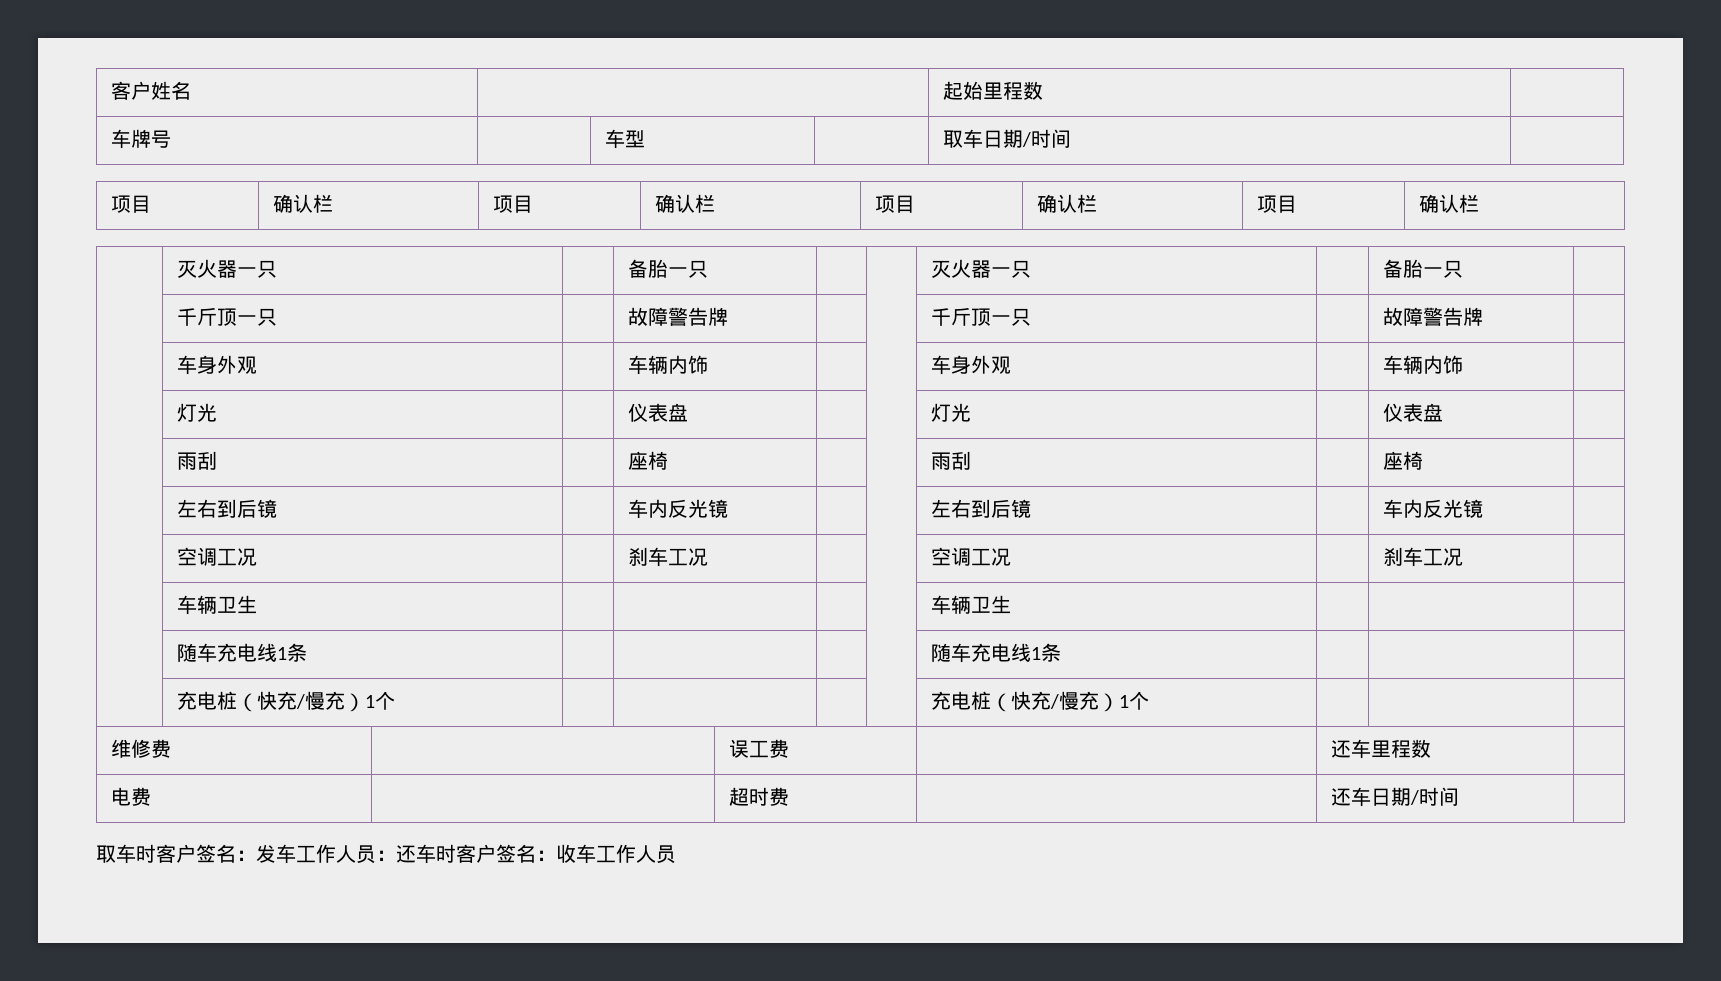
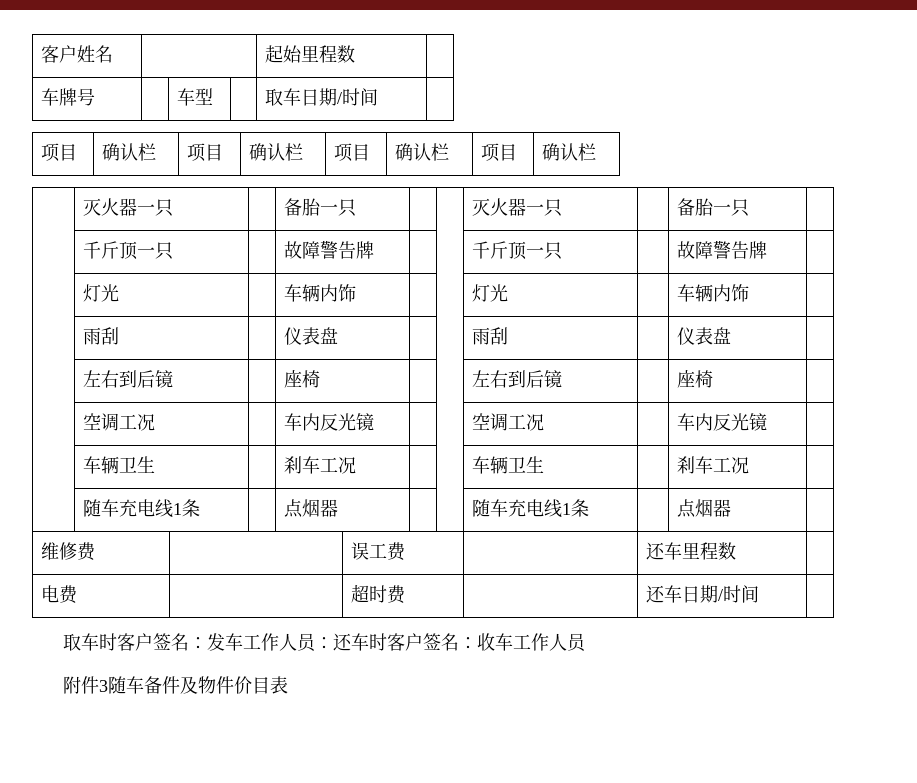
- | 车身外观 | | 车辆内饰 | | | 车身外观 | | 车辆内饰 |
+ | 灯光 | | 车辆内饰 | | | 灯光 | | 车辆内饰 |
- | 灯光 | | 仪表盘 | | | 灯光 | | 仪表盘 |
- | 雨刮 | | 座椅 | | | 雨刮 | | 座椅 |
- | 左右到后镜 | | 车内反光镜 | | | 左右到后镜 | | 车内反光镜 |
- | 空调工况 | | 刹车工况 | | | 空调工况 | | 刹车工况 |
- | 车辆卫生 | | | | | 车辆卫生 | | |
- | 随车充电线1条 | | | | | 随车充电线1条 | | |
- | 充电桩（快充/慢充）1个 | | | | | 充电桩（快充/慢充）1个 | | |
+ | 雨刮 | | 仪表盘 | | | 雨刮 | | 仪表盘 |
+ | 左右到后镜 | | 座椅 | | | 左右到后镜 | | 座椅 |
+ | 空调工况 | | 车内反光镜 | | | 空调工况 | | 车内反光镜 |
+ | 车辆卫生 | | 刹车工况 | | | 车辆卫生 | | 刹车工况 |
+ | 随车充电线1条 | | 点烟器 | | | 随车充电线1条 | | 点烟器 |
+ 附件3随车备件及物件价目表

